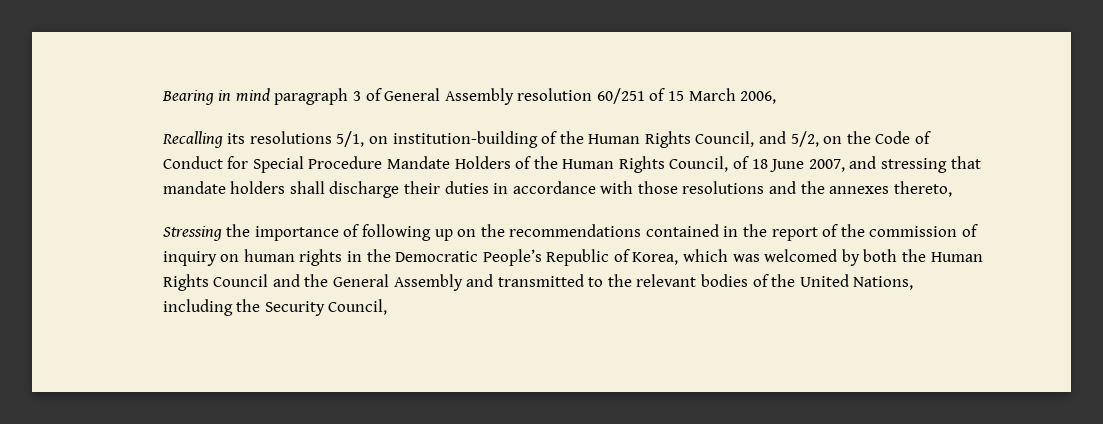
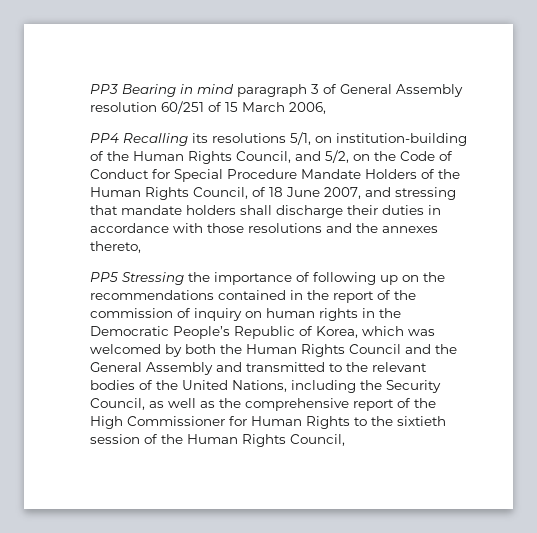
- Bearing in mind paragraph 3 of General Assembly resolution 60/251 of 15 March 2006,
+ PP3 Bearing in mind paragraph 3 of General Assembly resolution 60/251 of 15 March 2006,
- Recalling its resolutions 5/1, on institution-building of the Human Rights Council, and 5/2, on the Code of Conduct for Special Procedure Mandate Holders of the Human Rights Council, of 18 June 2007, and stressing that mandate holders shall discharge their duties in accordance with those resolutions and the annexes thereto,
+ PP4 Recalling its resolutions 5/1, on institution-building of the Human Rights Council, and 5/2, on the Code of Conduct for Special Procedure Mandate Holders of the Human Rights Council, of 18 June 2007, and stressing that mandate holders shall discharge their duties in accordance with those resolutions and the annexes thereto,
- Stressing the importance of following up on the recommendations contained in the report of the commission of inquiry on human rights in the Democratic People’s Republic of Korea, which was welcomed by both the Human Rights Council and the General Assembly and transmitted to the relevant bodies of the United Nations, including the Security Council,
+ PP5 Stressing the importance of following up on the recommendations contained in the report of the commission of inquiry on human rights in the Democratic People’s Republic of Korea, which was welcomed by both the Human Rights Council and the General Assembly and transmitted to the relevant bodies of the United Nations, including the Security Council, as well as the comprehensive report of the High Commissioner for Human Rights to the sixtieth session of the Human Rights Council,

